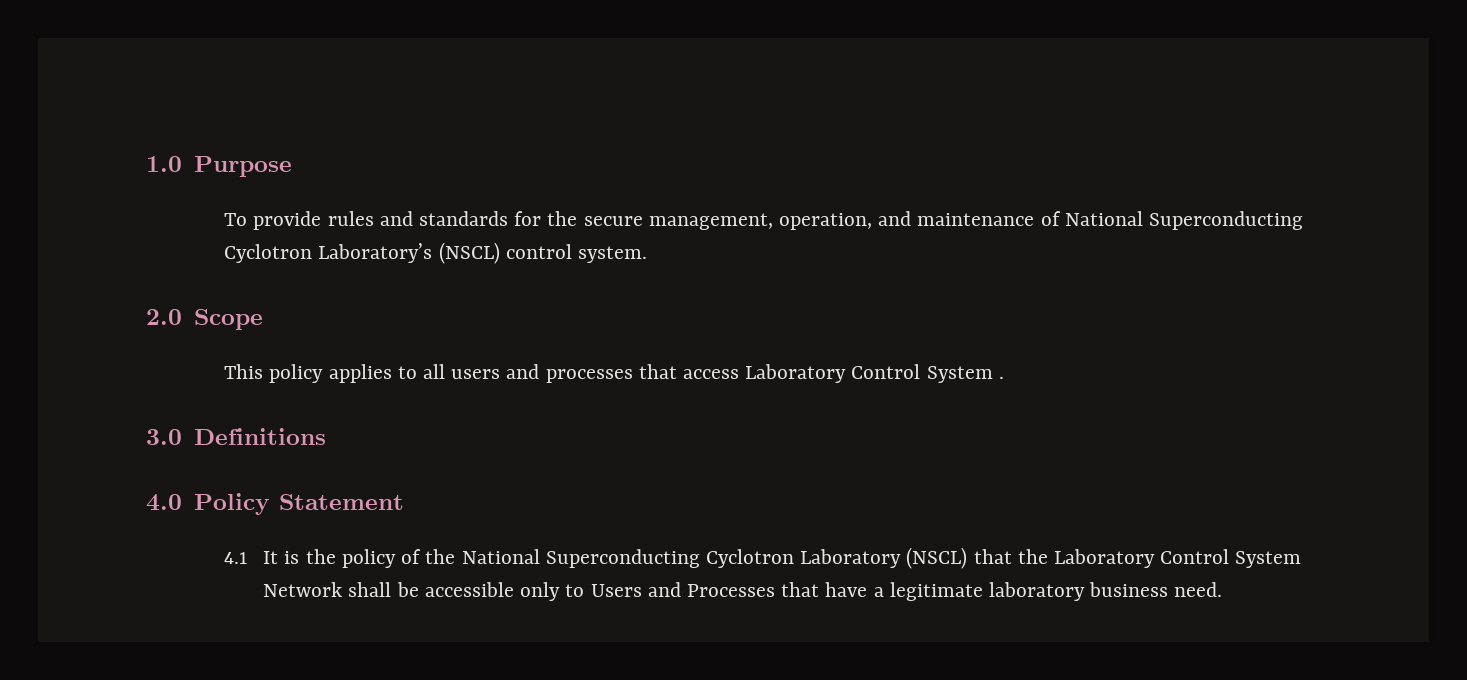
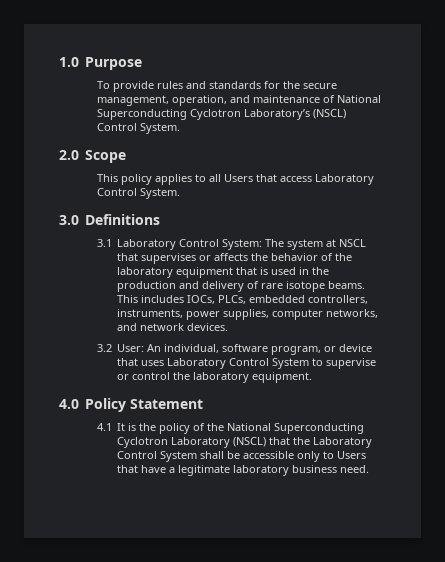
- To provide rules and standards for the secure management, operation, and maintenance of National Superconducting Cyclotron Laboratory’s (NSCL) control system.
+ To provide rules and standards for the secure management, operation, and maintenance of National Superconducting Cyclotron Laboratory’s (NSCL) Control System.
- This policy applies to all users and processes that access Laboratory Control System .
+ This policy applies to all Users that access Laboratory Control System.
+ 3.1 Laboratory Control System: The system at NSCL that supervises or affects the behavior of the laboratory equipment that is used in the production and delivery of rare isotope beams. This includes IOCs, PLCs, embedded controllers, instruments, power supplies, computer networks, and network devices.
+ 3.2 User: An individual, software program, or device that uses Laboratory Control System to supervise or control the laboratory equipment.
- 4.1 It is the policy of the National Superconducting Cyclotron Laboratory (NSCL) that the Laboratory Control System Network shall be accessible only to Users and Processes that have a legitimate laboratory business need.
+ 4.1 It is the policy of the National Superconducting Cyclotron Laboratory (NSCL) that the Laboratory Control System shall be accessible only to Users that have a legitimate laboratory business need.

